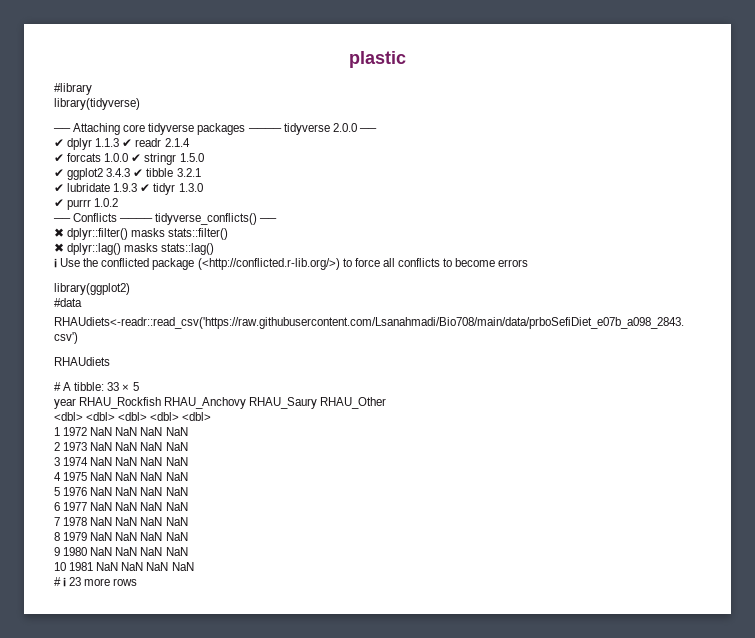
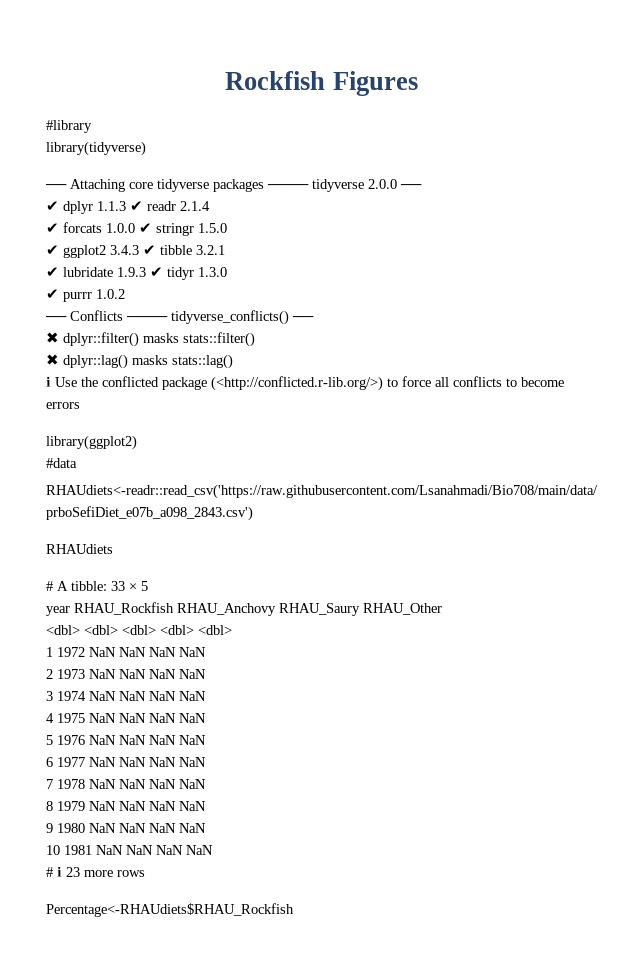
- plastic
+ Rockfish Figures
+ Percentage<-RHAUdiets$RHAU_Rockfish

